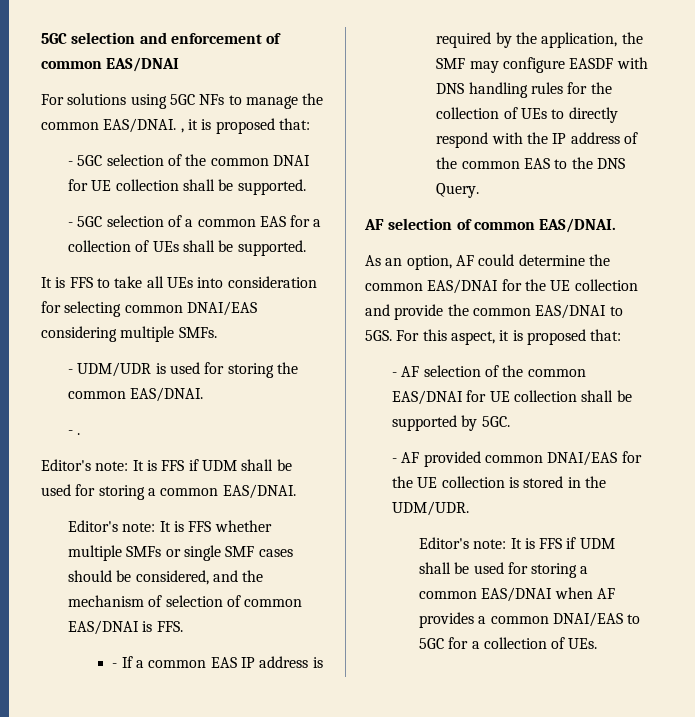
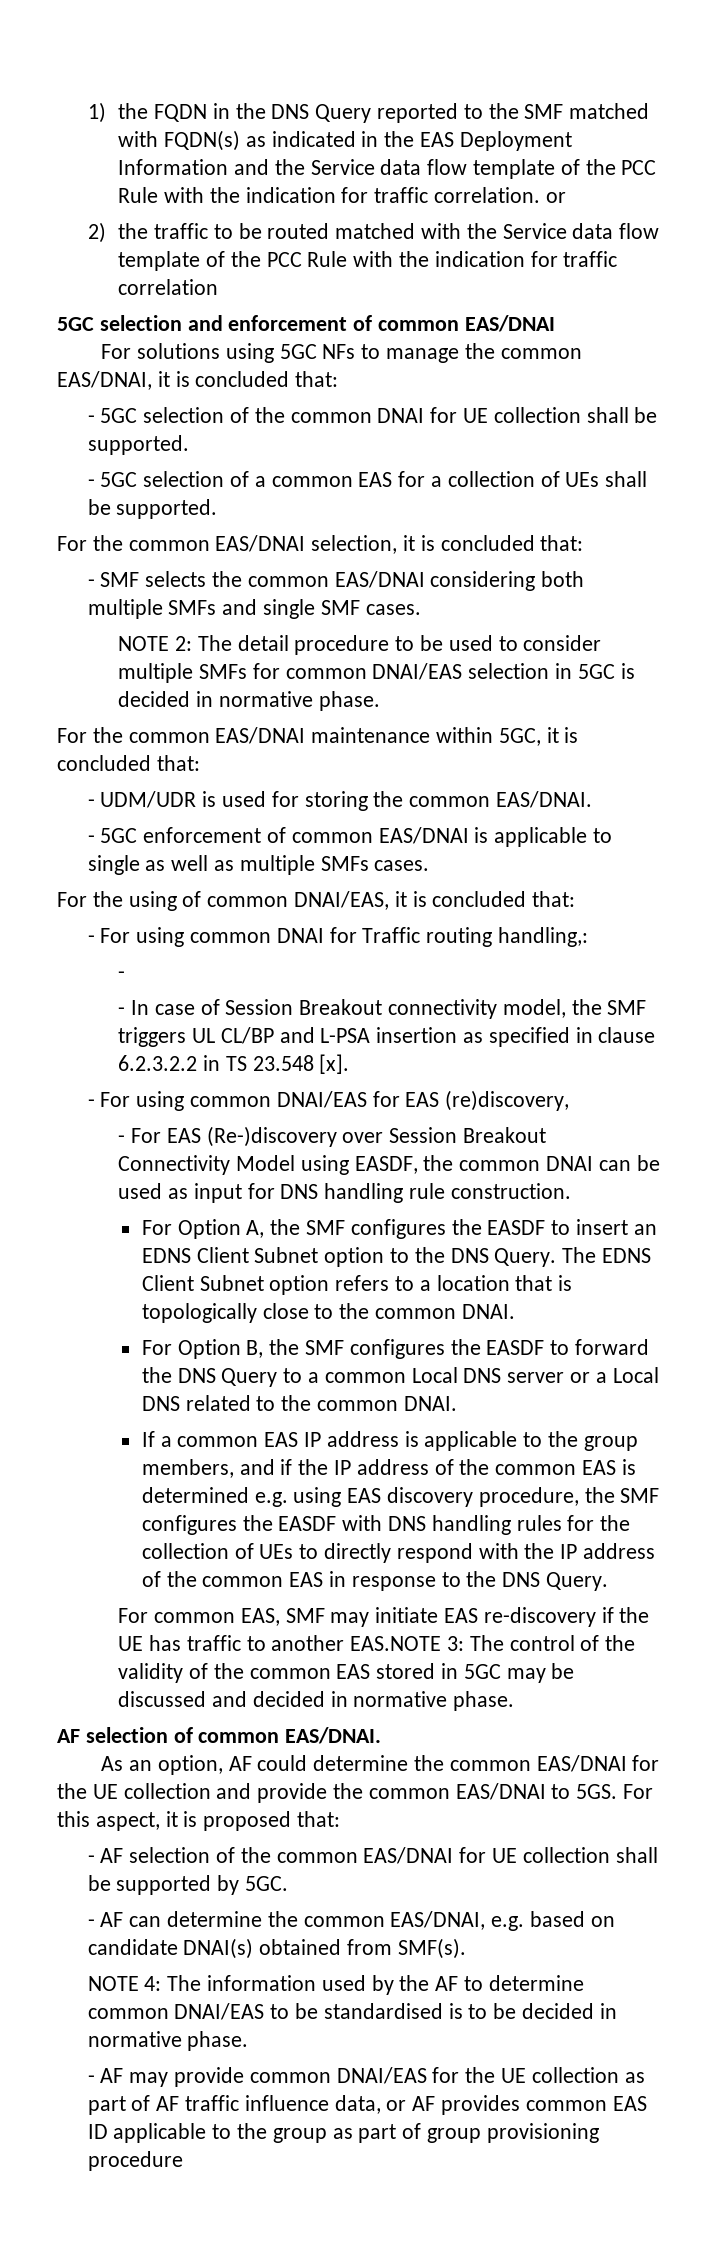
+ 1) the FQDN in the DNS Query reported to the SMF matched with FQDN(s) as indicated in the EAS Deployment Information and the Service data flow template of the PCC Rule with the indication for traffic correlation. or
+ 2) the traffic to be routed matched with the Service data flow template of the PCC Rule with the indication for traffic correlation
- For solutions using 5GC NFs to manage the common EAS/DNAI. , it is proposed that:
+ For solutions using 5GC NFs to manage the common EAS/DNAI, it is concluded that:
- It is FFS to take all UEs into consideration for selecting common DNAI/EAS considering multiple SMFs.
+ For the common EAS/DNAI selection, it is concluded that:
+ - SMF selects the common EAS/DNAI considering both multiple SMFs and single SMF cases.
+ NOTE 2: The detail procedure to be used to consider multiple SMFs for common DNAI/EAS selection in 5GC is decided in normative phase.
+ For the common EAS/DNAI maintenance within 5GC, it is concluded that:
- - .
- Editor's note: It is FFS if UDM shall be used for storing a common EAS/DNAI.
- Editor's note: It is FFS whether multiple SMFs or single SMF cases should be considered, and the mechanism of selection of common EAS/DNAI is FFS.
- - If a common EAS IP address is required by the application, the SMF may configure EASDF with DNS handling rules for the collection of UEs to directly respond with the IP address of the common EAS to the DNS Query.
+ - 5GC enforcement of common EAS/DNAI is applicable to single as well as multiple SMFs cases.
+ For the using of common DNAI/EAS, it is concluded that:
+ - For using common DNAI for Traffic routing handling,:
+ -
+ - In case of Session Breakout connectivity model, the SMF triggers UL CL/BP and L-PSA insertion as specified in clause 6.2.3.2.2 in TS 23.548 [x].
+ - For using common DNAI/EAS for EAS (re)discovery,
+ - For EAS (Re-)discovery over Session Breakout Connectivity Model using EASDF, the common DNAI can be used as input for DNS handling rule construction.
+ For Option A, the SMF configures the EASDF to insert an EDNS Client Subnet option to the DNS Query. The EDNS Client Subnet option refers to a location that is topologically close to the common DNAI.
+ For Option B, the SMF configures the EASDF to forward the DNS Query to a common Local DNS server or a Local DNS related to the common DNAI.
+ If a common EAS IP address is applicable to the group members, and if the IP address of the common EAS is determined e.g. using EAS discovery procedure, the SMF configures the EASDF with DNS handling rules for the collection of UEs to directly respond with the IP address of the common EAS in response to the DNS Query.
+ For common EAS, SMF may initiate EAS re-discovery if the UE has traffic to another EAS.NOTE 3: The control of the validity of the common EAS stored in 5GC may be discussed and decided in normative phase.
- - AF provided common DNAI/EAS for the UE collection is stored in the UDM/UDR.
- Editor's note: It is FFS if UDM shall be used for storing a common EAS/DNAI when AF provides a common DNAI/EAS to 5GC for a collection of UEs.
+ - AF can determine the common EAS/DNAI, e.g. based on candidate DNAI(s) obtained from SMF(s).
+ NOTE 4: The information used by the AF to determine common DNAI/EAS to be standardised is to be decided in normative phase.
+ - AF may provide common DNAI/EAS for the UE collection as part of AF traffic influence data, or AF provides common EAS ID applicable to the group as part of group provisioning procedure

